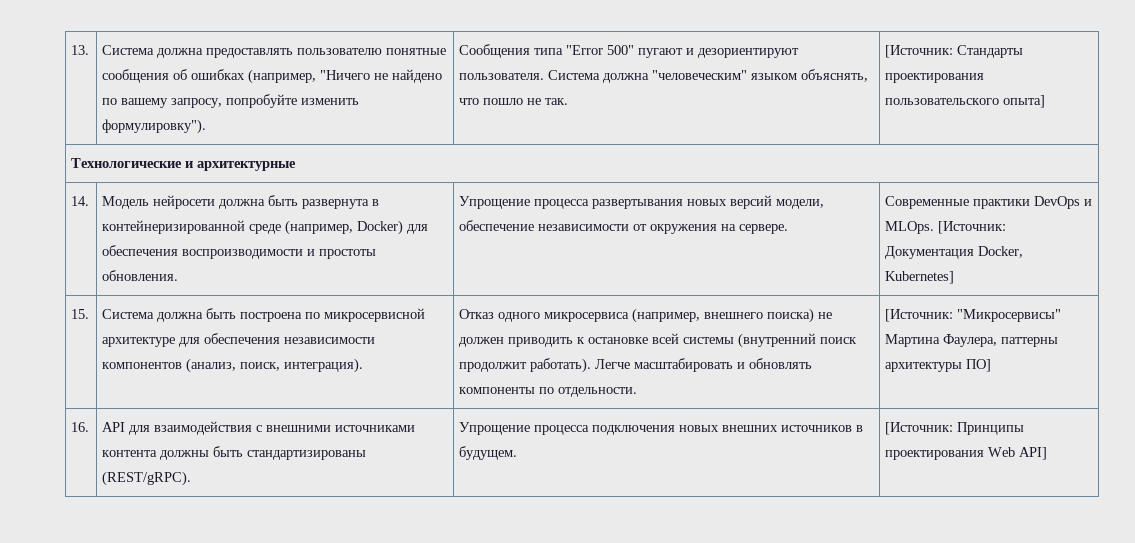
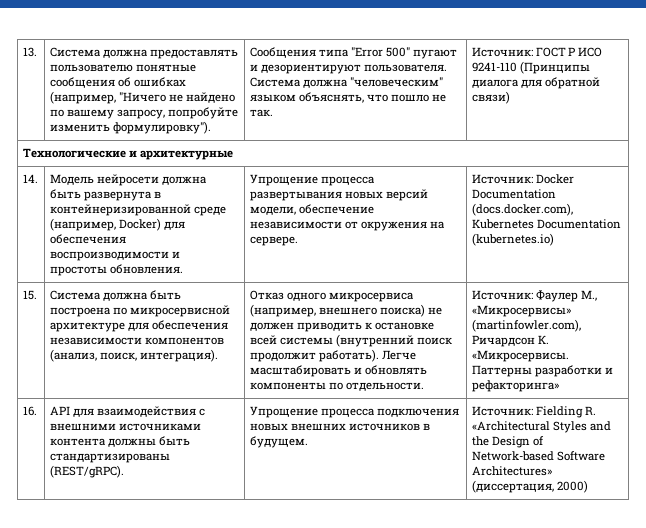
- [Источник: Стандарты проектирования пользовательского опыта]
+ Источник: ГОСТ Р ИСО 9241-110 (Принципы диалога для обратной связи)
- 14. | Модель нейросети должна быть развернута в контейнеризированной среде (например, Docker) для обеспечения воспроизводимости и простоты обновления. | Упрощение процесса развертывания новых версий модели, обеспечение независимости от окружения на сервере. | Современные практики DevOps и MLOps. [Источник: Документация Docker, Kubernetes]
+ 14. | Модель нейросети должна быть развернута в контейнеризированной среде (например, Docker) для обеспечения воспроизводимости и простоты обновления. | Упрощение процесса развертывания новых версий модели, обеспечение независимости от окружения на сервере. | Источник: Docker Documentation (docs.docker.com), Kubernetes Documentation (kubernetes.io)
- [Источник: "Микросервисы" Мартина Фаулера, паттерны архитектуры ПО]
+ Источник: Фаулер М., «Микросервисы» (martinfowler.com), Ричардсон К. «Микросервисы. Паттерны разработки и рефакторинга»
- 16. | API для взаимодействия с внешними источниками контента должны быть стандартизированы (REST/gRPC). | Упрощение процесса подключения новых внешних источников в будущем. | [Источник: Принципы проектирования Web API]
+ 16. | API для взаимодействия с внешними источниками контента должны быть стандартизированы (REST/gRPC). | Упрощение процесса подключения новых внешних источников в будущем. | Источник: Fielding R. «Architectural Styles and the Design of Network-based Software Architectures» (диссертация, 2000)

